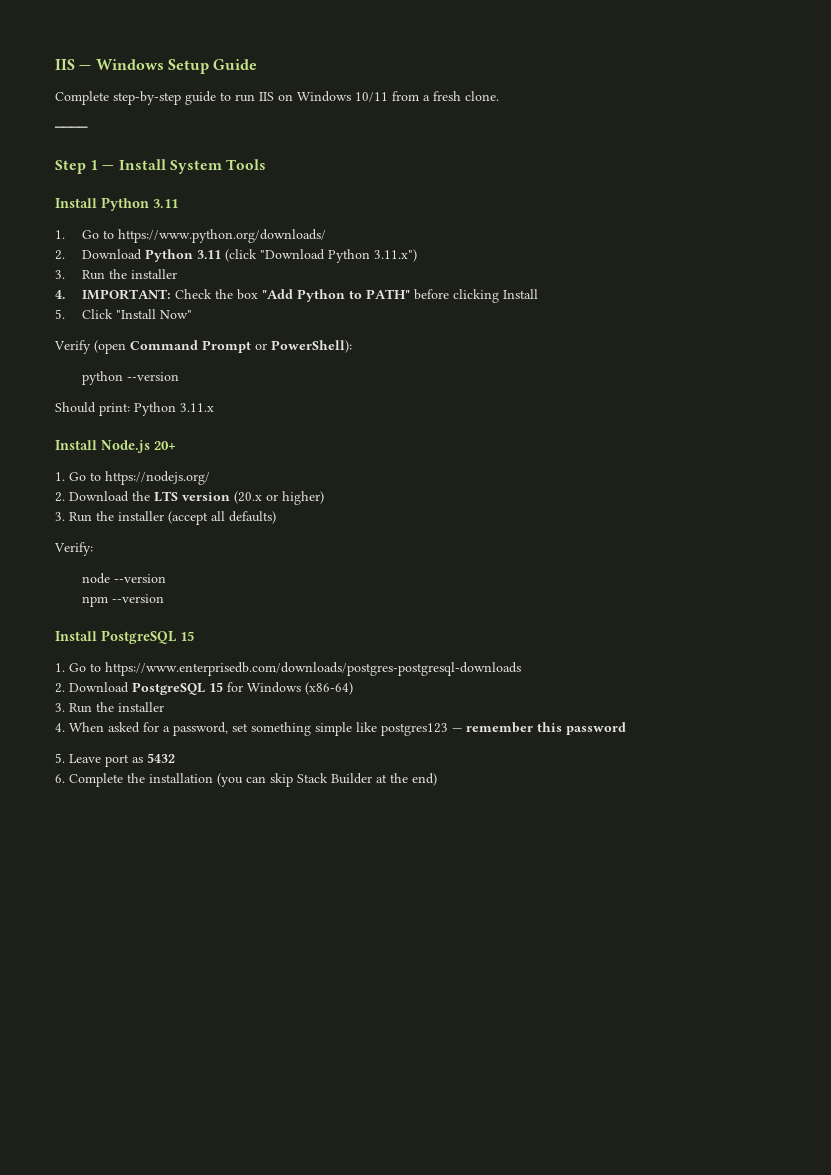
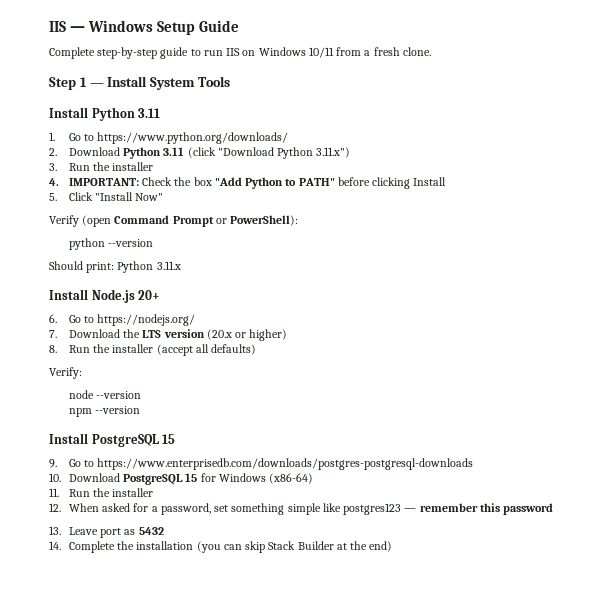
- ────
- 1. Go to https://nodejs.org/
+ 6. Go to https://nodejs.org/
- 2. Download the LTS version (20.x or higher)
+ 7. Download the LTS version (20.x or higher)
- 3. Run the installer (accept all defaults)
+ 8. Run the installer (accept all defaults)
- 1. Go to https://www.enterprisedb.com/downloads/postgres-postgresql-downloads
+ 9. Go to https://www.enterprisedb.com/downloads/postgres-postgresql-downloads
- 2. Download PostgreSQL 15 for Windows (x86-64)
- 3. Run the installer
- 4. When asked for a password, set something simple like postgres123 — remember this password
+ 10. Download PostgreSQL 15 for Windows (x86-64)
+ 11. Run the installer
+ 12. When asked for a password, set something simple like postgres123 — remember this password
- 5. Leave port as 5432
+ 13. Leave port as 5432
- 6. Complete the installation (you can skip Stack Builder at the end)
+ 14. Complete the installation (you can skip Stack Builder at the end)

